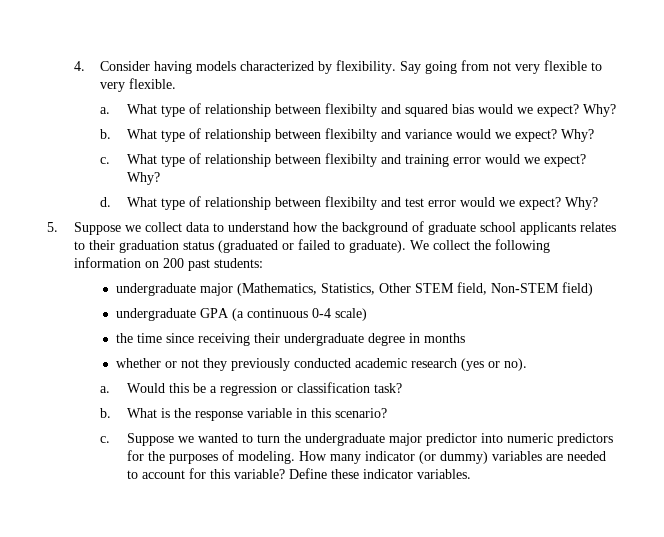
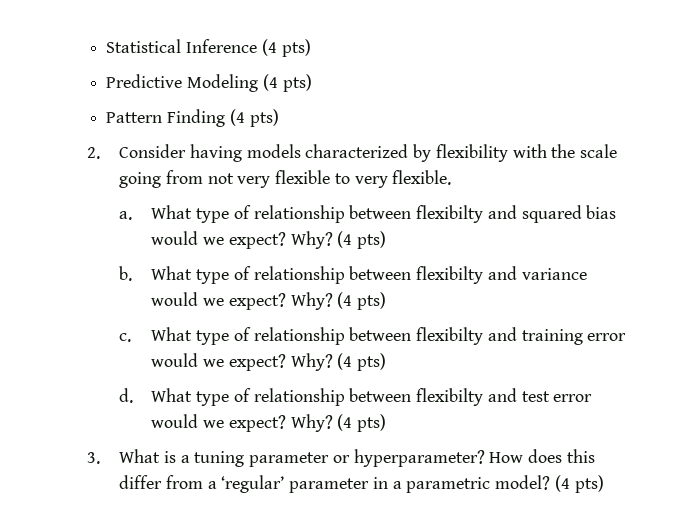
- 4. Consider having models characterized by flexibility. Say going from not very flexible to very flexible.
+ Statistical Inference (4 pts)
+ Predictive Modeling (4 pts)
+ Pattern Finding (4 pts)
+ 2. Consider having models characterized by flexibility with the scale going from not very flexible to very flexible.
- What type of relationship between flexibilty and squared bias would we expect? Why?
+ What type of relationship between flexibilty and squared bias would we expect? Why? (4 pts)
- What type of relationship between flexibilty and variance would we expect? Why?
+ What type of relationship between flexibilty and variance would we expect? Why? (4 pts)
- What type of relationship between flexibilty and training error would we expect? Why?
+ What type of relationship between flexibilty and training error would we expect? Why? (4 pts)
- What type of relationship between flexibilty and test error would we expect? Why?
- 5. Suppose we collect data to understand how the background of graduate school applicants relates to their graduation status (graduated or failed to graduate). We collect the following information on 200 past students:
- undergraduate major (Mathematics, Statistics, Other STEM field, Non-STEM field)
- undergraduate GPA (a continuous 0-4 scale)
- the time since receiving their undergraduate degree in months
- whether or not they previously conducted academic research (yes or no).
- a. Would this be a regression or classification task?
- b. What is the response variable in this scenario?
- c. Suppose we wanted to turn the undergraduate major predictor into numeric predictors for the purposes of modeling. How many indicator (or dummy) variables are needed to account for this variable? Define these indicator variables.
+ What type of relationship between flexibilty and test error would we expect? Why? (4 pts)
+ 3. What is a tuning parameter or hyperparameter? How does this differ from a ‘regular’ parameter in a parametric model? (4 pts)

